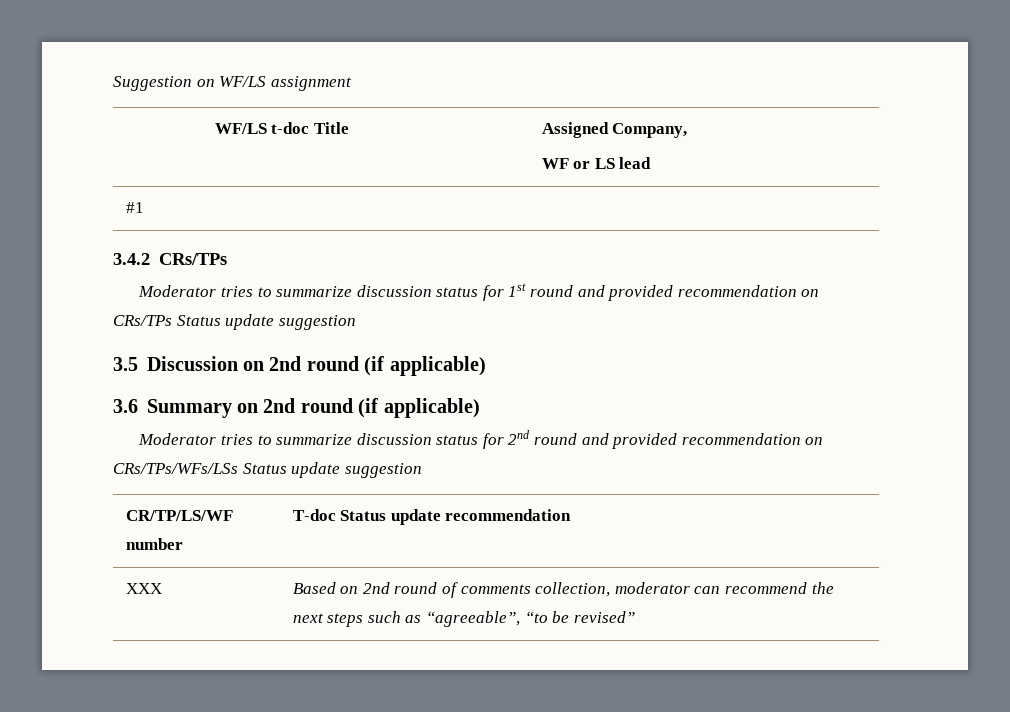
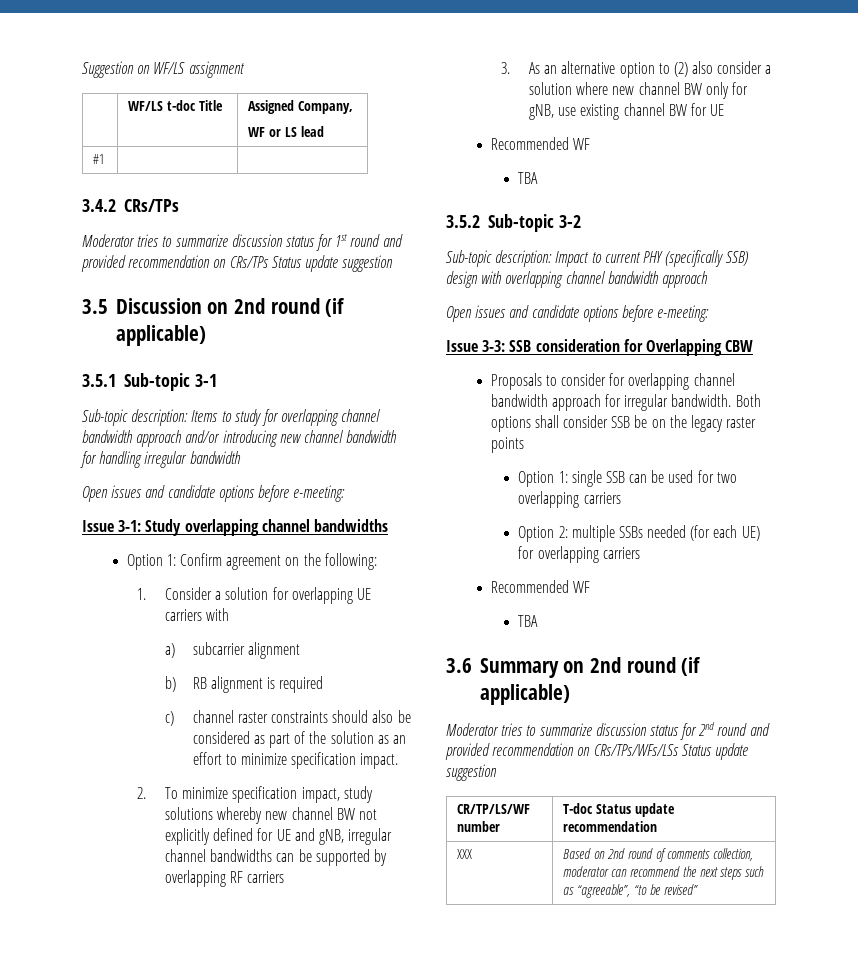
+ 3.5.1 Sub-topic 3-1
+ Sub-topic description: Items to study for overlapping channel bandwidth approach and/or introducing new channel bandwidth for handling irregular bandwidth
+ Open issues and candidate options before e-meeting:
+ Issue 3-1: Study overlapping channel bandwidths
+ Option 1: Confirm agreement on the following:
+ 1. Consider a solution for overlapping UE carriers with
+ a) subcarrier alignment
+ b) RB alignment is required
+ c) channel raster constraints should also be considered as part of the solution as an effort to minimize specification impact.
+ 2. To minimize specification impact, study solutions whereby new channel BW not explicitly defined for UE and gNB, irregular channel bandwidths can be supported by overlapping RF carriers
+ 3. As an alternative option to (2) also consider a solution where new channel BW only for gNB, use existing channel BW for UE
+ Recommended WF
+ TBA
+ 3.5.2 Sub-topic 3-2
+ Sub-topic description: Impact to current PHY (specifically SSB) design with overlapping channel bandwidth approach
+ Open issues and candidate options before e-meeting:
+ Issue 3-3: SSB consideration for Overlapping CBW
+ Proposals to consider for overlapping channel bandwidth approach for irregular bandwidth. Both options shall consider SSB be on the legacy raster points
+ Option 1: single SSB can be used for two overlapping carriers
+ Option 2: multiple SSBs needed (for each UE) for overlapping carriers
+ Recommended WF
+ TBA

